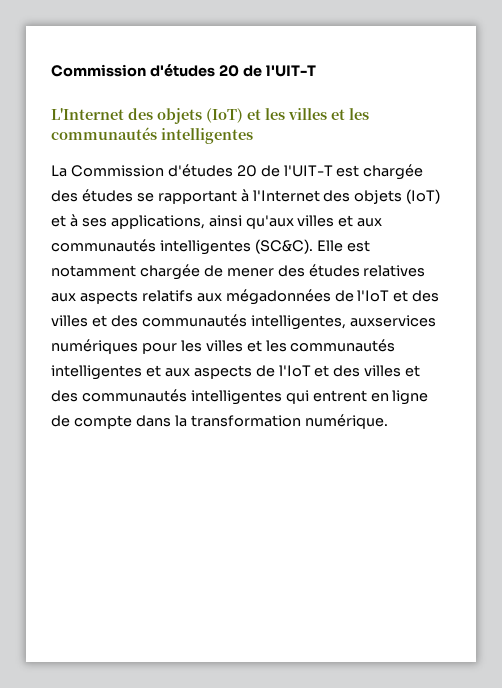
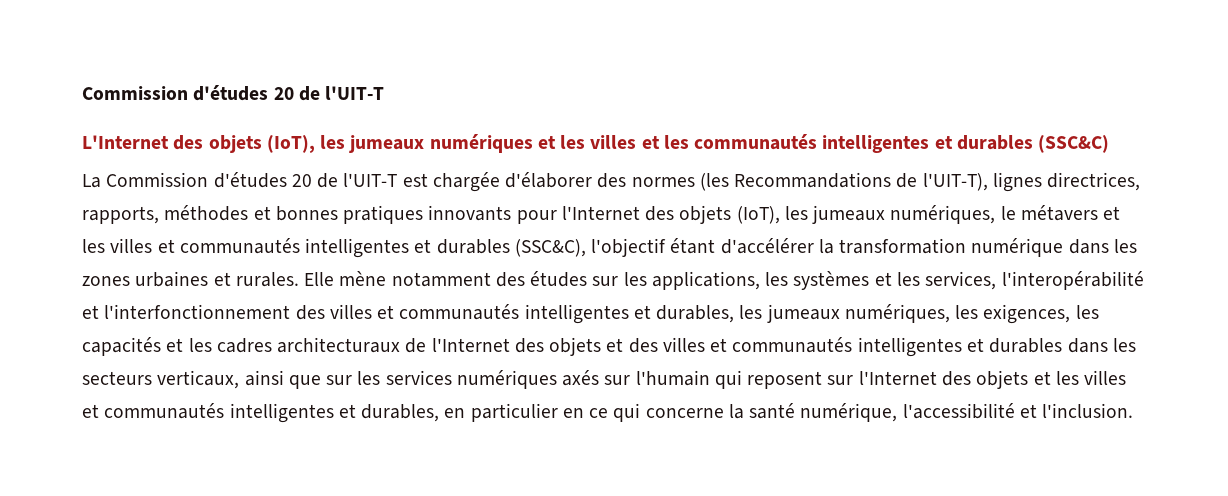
- L'Internet des objets (IoT) et les villes et les communautés intelligentes
+ L'Internet des objets (IoT), les jumeaux numériques et les villes et les communautés intelligentes et durables (SSC&C)
- La Commission d'études 20 de l'UIT-T est chargée des études se rapportant à l'Internet des objets (IoT) et à ses applications, ainsi qu'aux villes et aux communautés intelligentes (SC&C). Elle est notamment chargée de mener des études relatives aux aspects relatifs aux mégadonnées de l'IoT et des villes et des communautés intelligentes, auxservices numériques pour les villes et les communautés intelligentes et aux aspects de l'IoT et des villes et des communautés intelligentes qui entrent en ligne de compte dans la transformation numérique.
+ La Commission d'études 20 de l'UIT-T est chargée d'élaborer des normes (les Recommandations de l'UIT-T), lignes directrices, rapports, méthodes et bonnes pratiques innovants pour l'Internet des objets (IoT), les jumeaux numériques, le métavers et les villes et communautés intelligentes et durables (SSC&C), l'objectif étant d'accélérer la transformation numérique dans les zones urbaines et rurales. Elle mène notamment des études sur les applications, les systèmes et les services, l'interopérabilité et l'interfonctionnement des villes et communautés intelligentes et durables, les jumeaux numériques, les exigences, les capacités et les cadres architecturaux de l'Internet des objets et des villes et communautés intelligentes et durables dans les secteurs verticaux, ainsi que sur les services numériques axés sur l'humain qui reposent sur l'Internet des objets et les villes et communautés intelligentes et durables, en particulier en ce qui concerne la santé numérique, l'accessibilité et l'inclusion.

